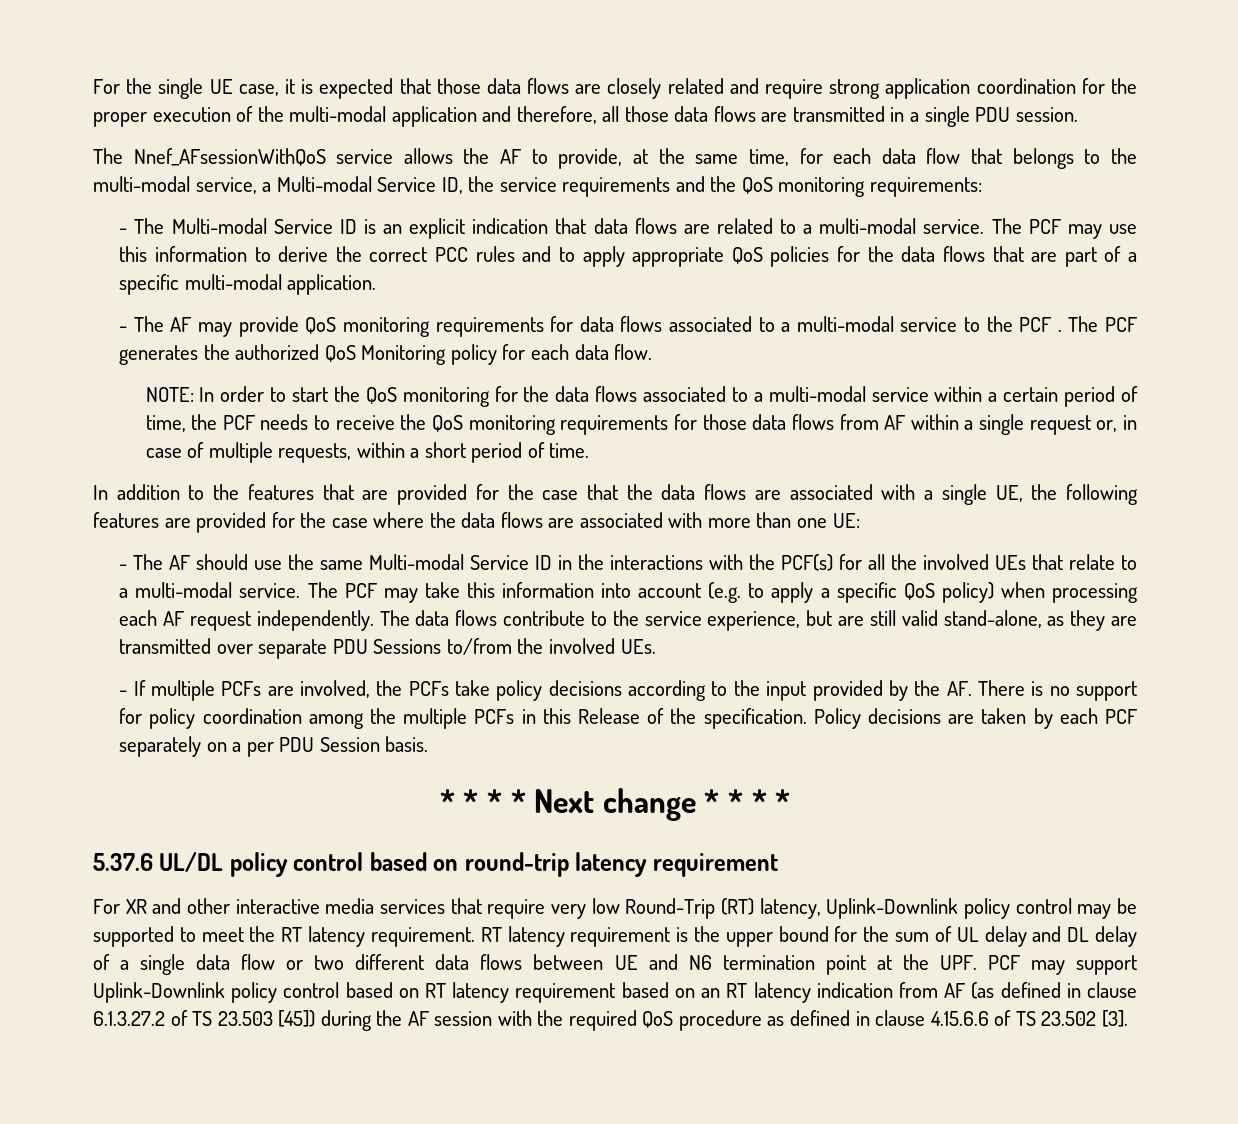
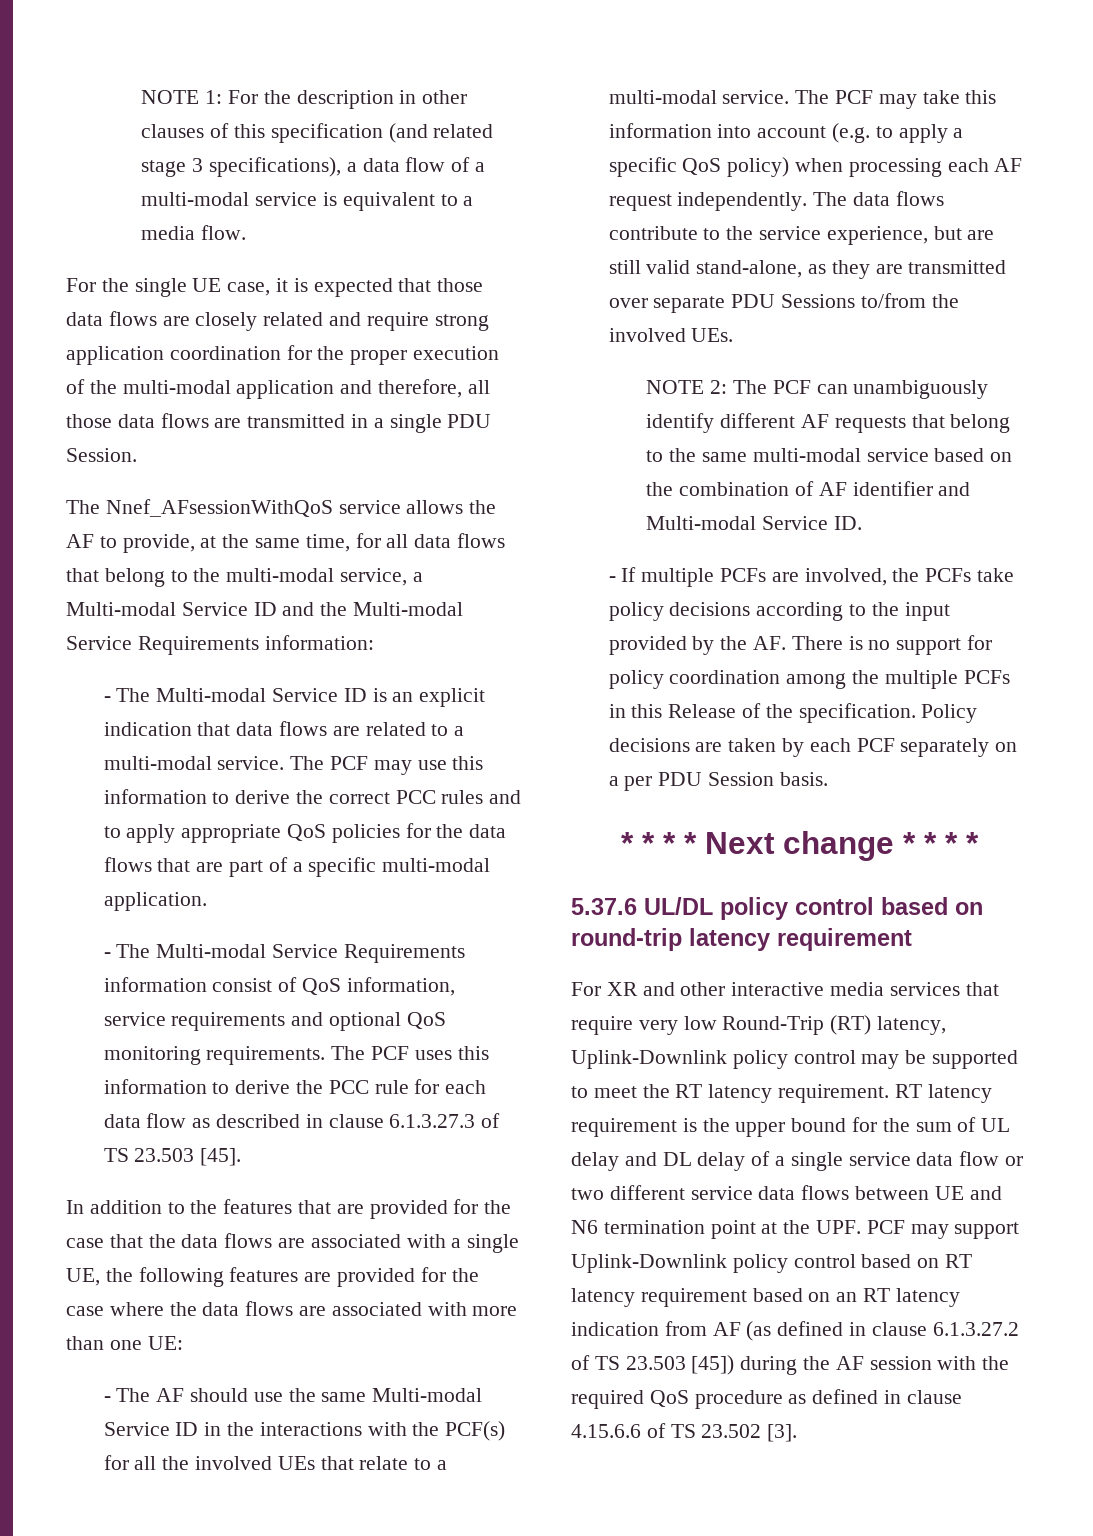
+ NOTE 1: For the description in other clauses of this specification (and related stage 3 specifications), a data flow of a multi-modal service is equivalent to a media flow.
- For the single UE case, it is expected that those data flows are closely related and require strong application coordination for the proper execution of the multi-modal application and therefore, all those data flows are transmitted in a single PDU session.
+ For the single UE case, it is expected that those data flows are closely related and require strong application coordination for the proper execution of the multi-modal application and therefore, all those data flows are transmitted in a single PDU Session.
- The Nnef_AFsessionWithQoS service allows the AF to provide, at the same time, for each data flow that belongs to the multi-modal service, a Multi-modal Service ID, the service requirements and the QoS monitoring requirements:
+ The Nnef_AFsessionWithQoS service allows the AF to provide, at the same time, for all data flows that belong to the multi-modal service, a Multi-modal Service ID and the Multi-modal Service Requirements information:
- - The AF may provide QoS monitoring requirements for data flows associated to a multi-modal service to the PCF . The PCF generates the authorized QoS Monitoring policy for each data flow.
- NOTE: In order to start the QoS monitoring for the data flows associated to a multi-modal service within a certain period of time, the PCF needs to receive the QoS monitoring requirements for those data flows from AF within a single request or, in case of multiple requests, within a short period of time.
+ - The Multi-modal Service Requirements information consist of QoS information, service requirements and optional QoS monitoring requirements. The PCF uses this information to derive the PCC rule for each data flow as described in clause 6.1.3.27.3 of TS 23.503 [45].
+ NOTE 2: The PCF can unambiguously identify different AF requests that belong to the same multi-modal service based on the combination of AF identifier and Multi-modal Service ID.
- RT latency requirement is the upper bound for the sum of UL delay and DL delay of a single data flow or two different data flows between UE and N6 termination point at the UPF. PCF may support Uplink-Downlink policy control based on RT latency requirement based on an RT latency indication from AF (as defined in clause 6.1.3.27.2 of TS 23.503 [45]) during the AF session with the required QoS procedure as defined in clause 4.15.6.6 of TS 23.502 [3].
+ RT latency requirement is the upper bound for the sum of UL delay and DL delay of a single service data flow or two different service data flows between UE and N6 termination point at the UPF. PCF may support Uplink-Downlink policy control based on RT latency requirement based on an RT latency indication from AF (as defined in clause 6.1.3.27.2 of TS 23.503 [45]) during the AF session with the required QoS procedure as defined in clause 4.15.6.6 of TS 23.502 [3].

